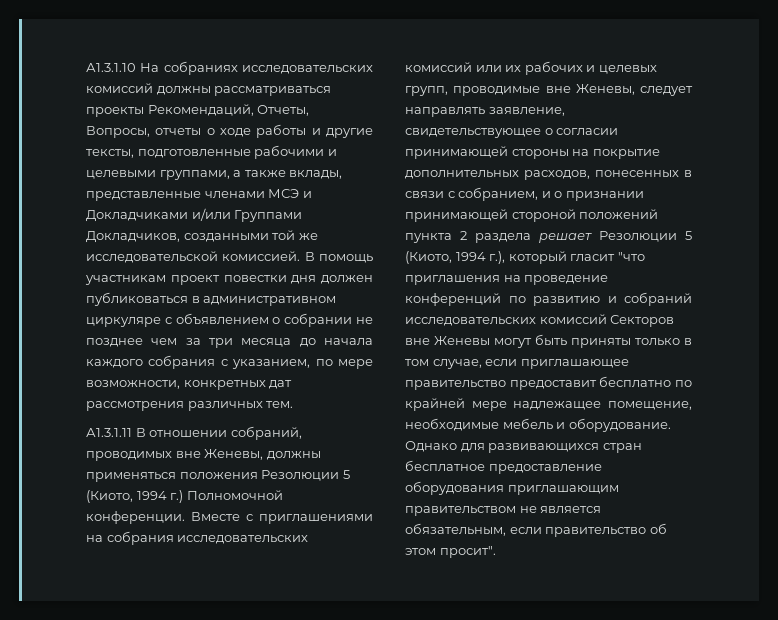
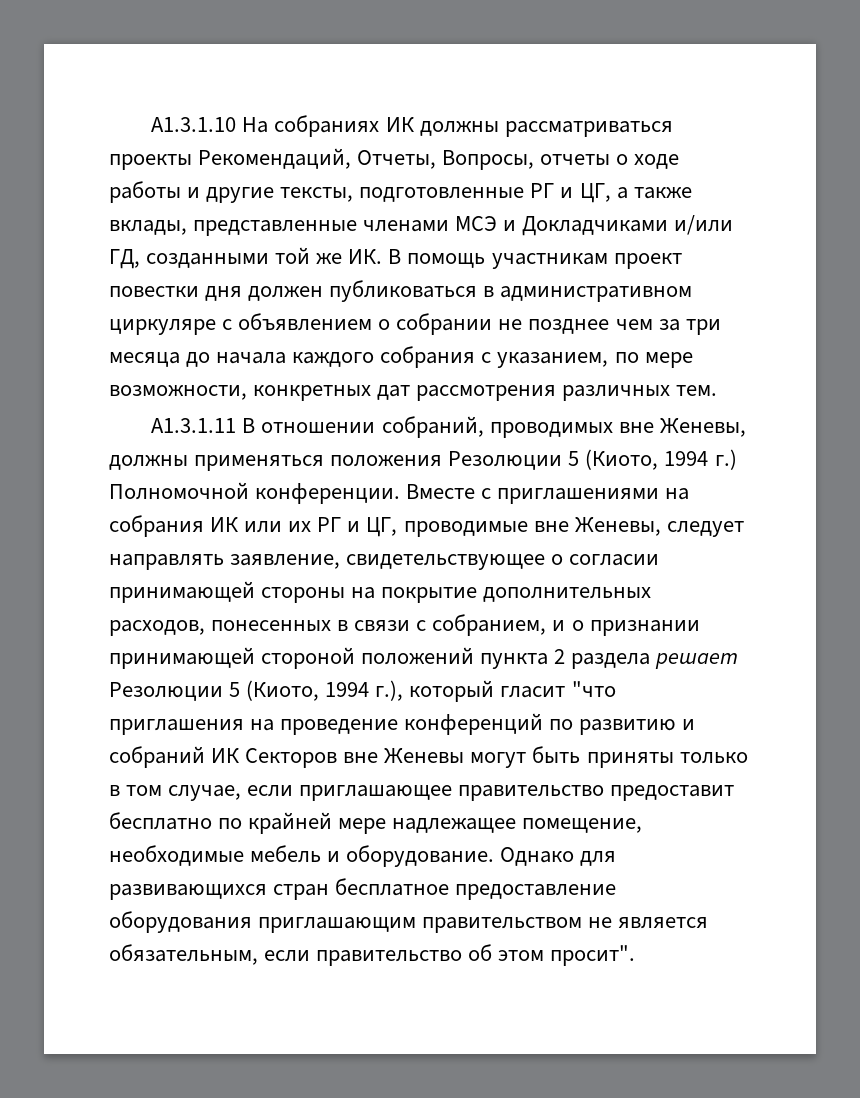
- А1.3.1.10 На собраниях исследовательских комиссий должны рассматриваться проекты Рекомендаций, Отчеты, Вопросы, отчеты о ходе работы и другие тексты, подготовленные рабочими и целевыми группами, а также вклады, представленные членами МСЭ и Докладчиками и/или Группами Докладчиков, созданными той же исследовательской комиссией. В помощь участникам проект повестки дня должен публиковаться в административном циркуляре с объявлением о собрании не позднее чем за три месяца до начала каждого собрания с указанием, по мере возможности, конкретных дат рассмотрения различных тем.
+ А1.3.1.10 На собраниях ИК должны рассматриваться проекты Рекомендаций, Отчеты, Вопросы, отчеты о ходе работы и другие тексты, подготовленные РГ и ЦГ, а также вклады, представленные членами МСЭ и Докладчиками и/или ГД, созданными той же ИК. В помощь участникам проект повестки дня должен публиковаться в административном циркуляре с объявлением о собрании не позднее чем за три месяца до начала каждого собрания с указанием, по мере возможности, конкретных дат рассмотрения различных тем.
- Вместе с приглашениями на собрания исследовательских комиссий или их рабочих и целевых групп, проводимые вне Женевы, следует направлять заявление, свидетельствующее о согласии принимающей стороны на покрытие дополнительных расходов, понесенных в связи с собранием, и о признании принимающей стороной положений пункта 2 раздела решает Резолюции 5 (Киото, 1994 г.), который гласит "что приглашения на проведение конференций по развитию и собраний исследовательских комиссий Секторов вне Женевы могут быть приняты только в том случае, если приглашающее правительство предоставит бесплатно по крайней мере надлежащее помещение, необходимые мебель и оборудование.
+ Вместе с приглашениями на собрания ИК или их РГ и ЦГ, проводимые вне Женевы, следует направлять заявление, свидетельствующее о согласии принимающей стороны на покрытие дополнительных расходов, понесенных в связи с собранием, и о признании принимающей стороной положений пункта 2 раздела решает Резолюции 5 (Киото, 1994 г.), который гласит "что приглашения на проведение конференций по развитию и собраний ИК Секторов вне Женевы могут быть приняты только в том случае, если приглашающее правительство предоставит бесплатно по крайней мере надлежащее помещение, необходимые мебель и оборудование.

